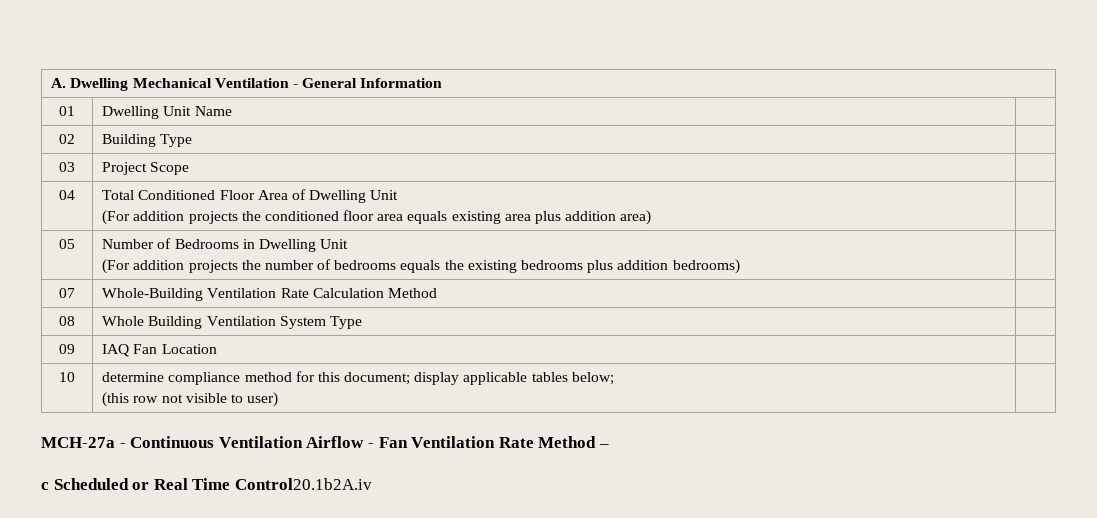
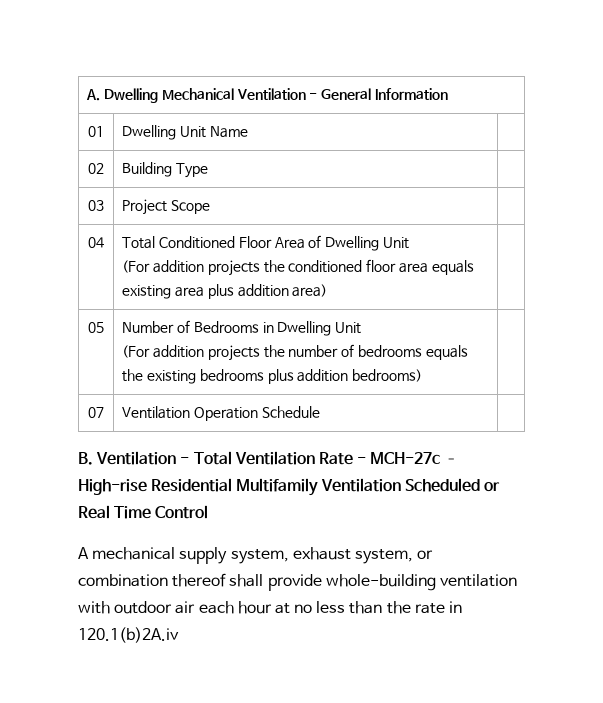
- 07 | Whole-Building Ventilation Rate Calculation Method |
- 08 | Whole Building Ventilation System Type |
- 09 | IAQ Fan Location |
- 10 | determine compliance method for this document; display applicable tables below;
- (this row not visible to user) |
- MCH-27a - Continuous Ventilation Airflow - Fan Ventilation Rate Method –
- c Scheduled or Real Time Control20.1b2A.iv
+ 07 | Ventilation Operation Schedule |
+ B. Ventilation - Total Ventilation Rate - MCH-27c – High-rise Residential Multifamily Ventilation Scheduled or Real Time Control
+ A mechanical supply system, exhaust system, or combination thereof shall provide whole-building ventilation with outdoor air each hour at no less than the rate in 120.1(b)2A.iv

